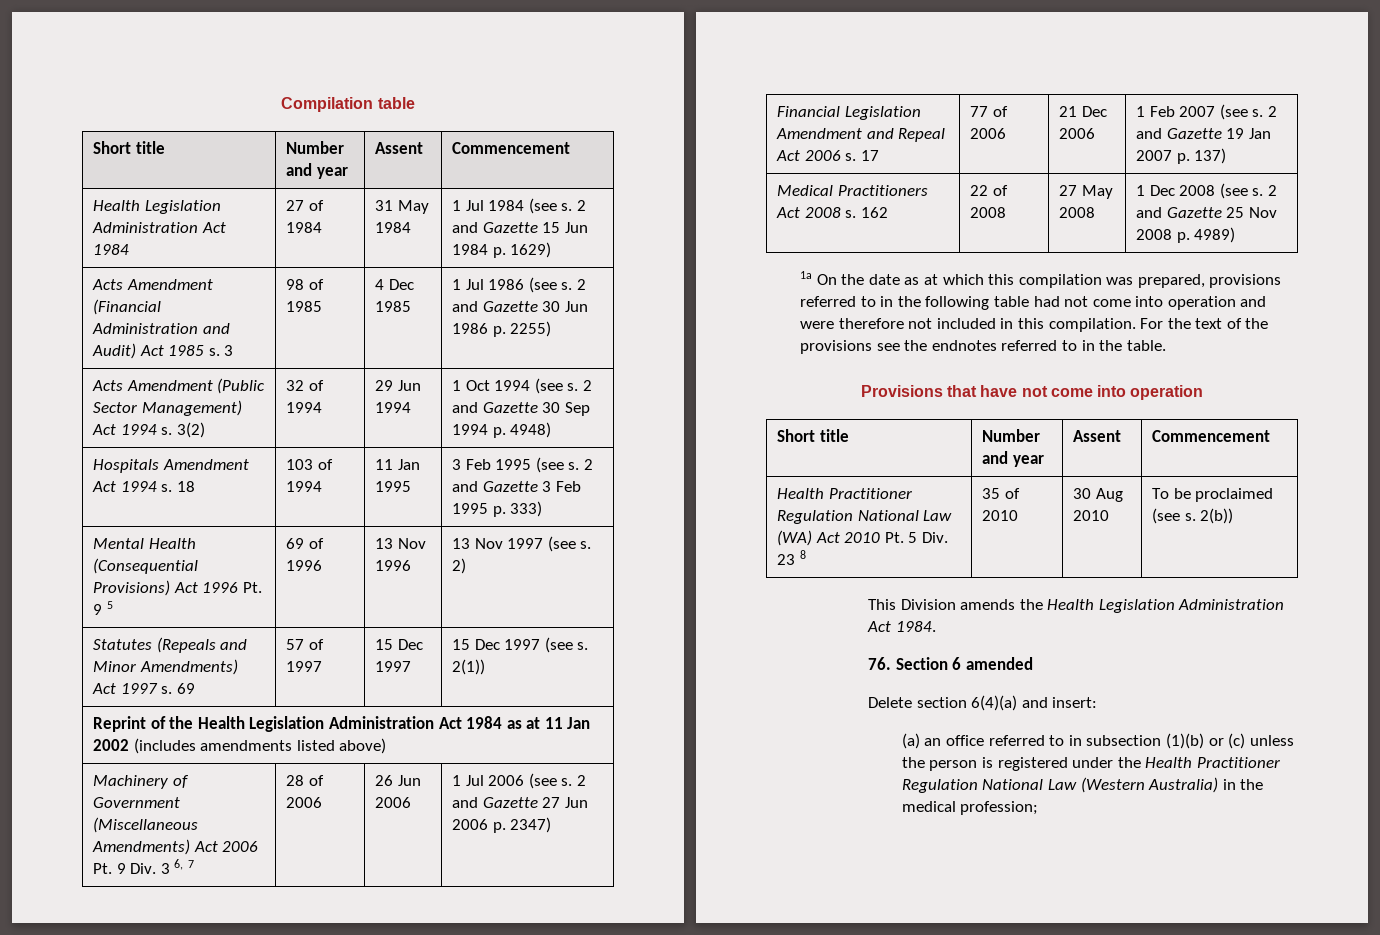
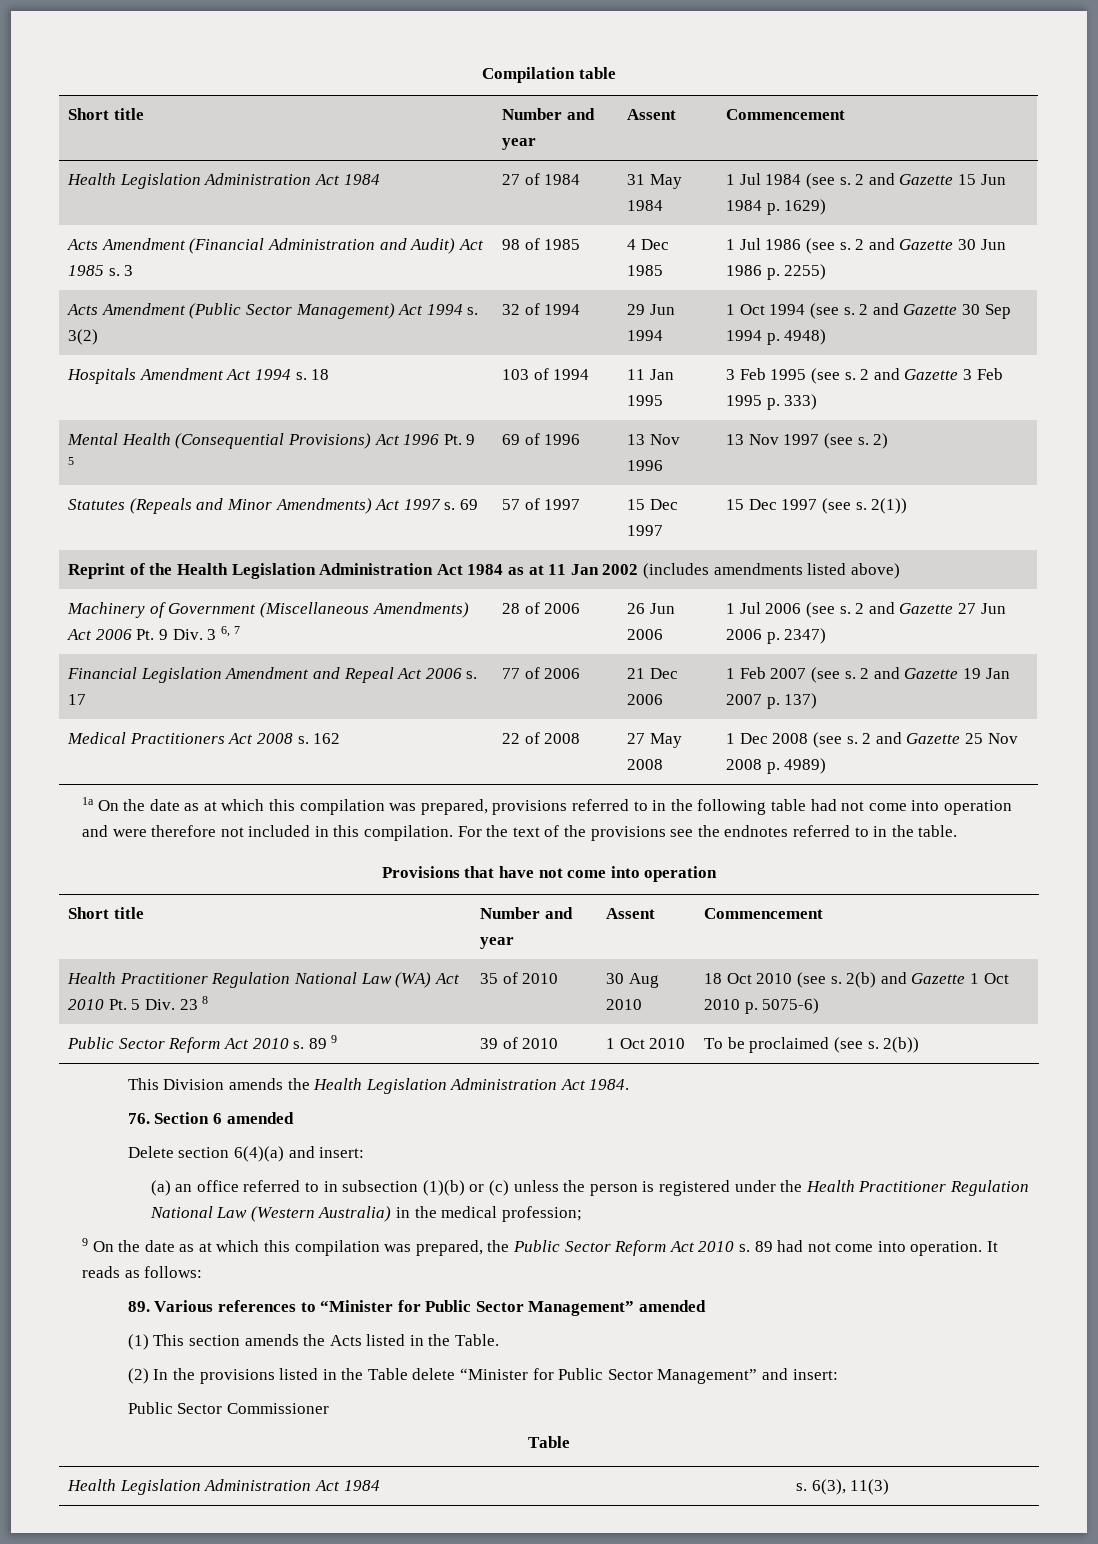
- Health Practitioner Regulation National Law (WA) Act 2010 Pt. 5 Div. 23 8 | 35 of 2010 | 30 Aug 2010 | To be proclaimed (see s. 2(b))
+ Health Practitioner Regulation National Law (WA) Act 2010 Pt. 5 Div. 23 8 | 35 of 2010 | 30 Aug 2010 | 18 Oct 2010 (see s. 2(b) and Gazette 1 Oct 2010 p. 5075-6)
+ Public Sector Reform Act 2010 s. 89 9 | 39 of 2010 | 1 Oct 2010 | To be proclaimed (see s. 2(b))
+ 9 On the date as at which this compilation was prepared, the Public Sector Reform Act 2010 s. 89 had not come into operation. It reads as follows:
+ 89. Various references to “Minister for Public Sector Management” amended
+ (1) This section amends the Acts listed in the Table.
+ (2) In the provisions listed in the Table delete “Minister for Public Sector Management” and insert:
+ Public Sector Commissioner
+ Table
+ Health Legislation Administration Act 1984 | s. 6(3), 11(3)

